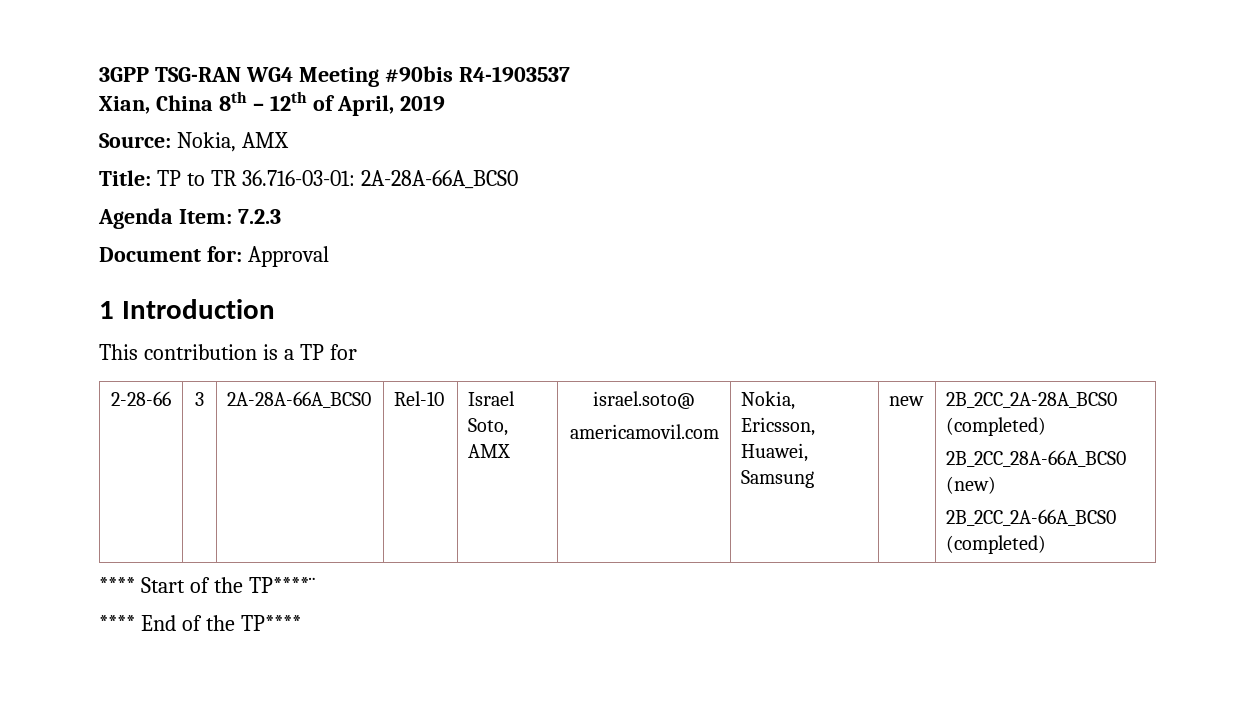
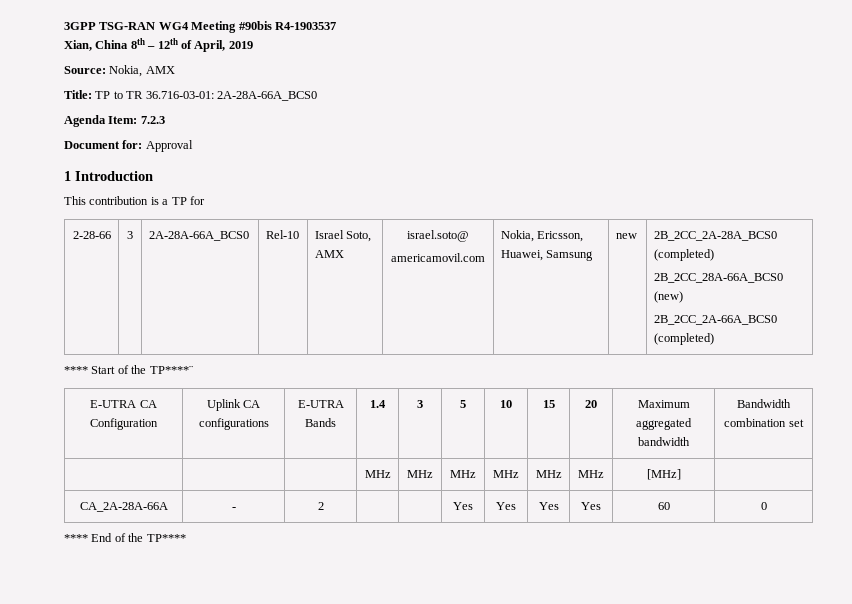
+ E-UTRA CA Configuration | Uplink CA configurations | E-UTRA Bands | 1.4 | 3 | 5 | 10 | 15 | 20 | Maximum aggregated bandwidth | Bandwidth combination set
+ | | | MHz | MHz | MHz | MHz | MHz | MHz | [MHz] |
+ CA_2A-28A-66A | - | 2 | | | Yes | Yes | Yes | Yes | 60 | 0

